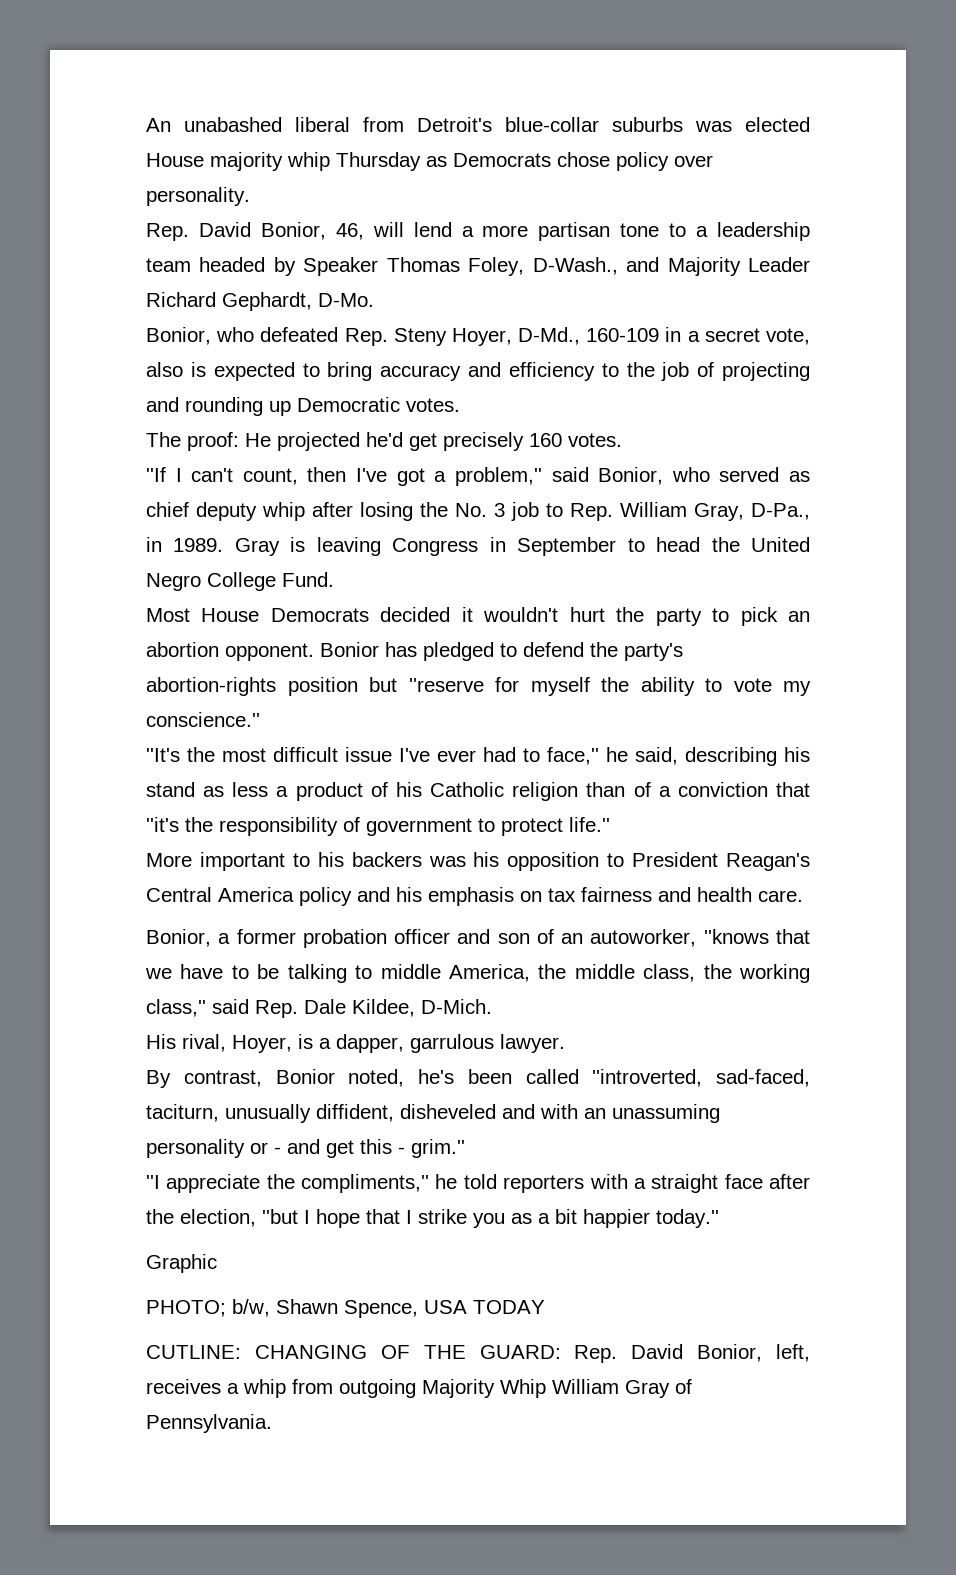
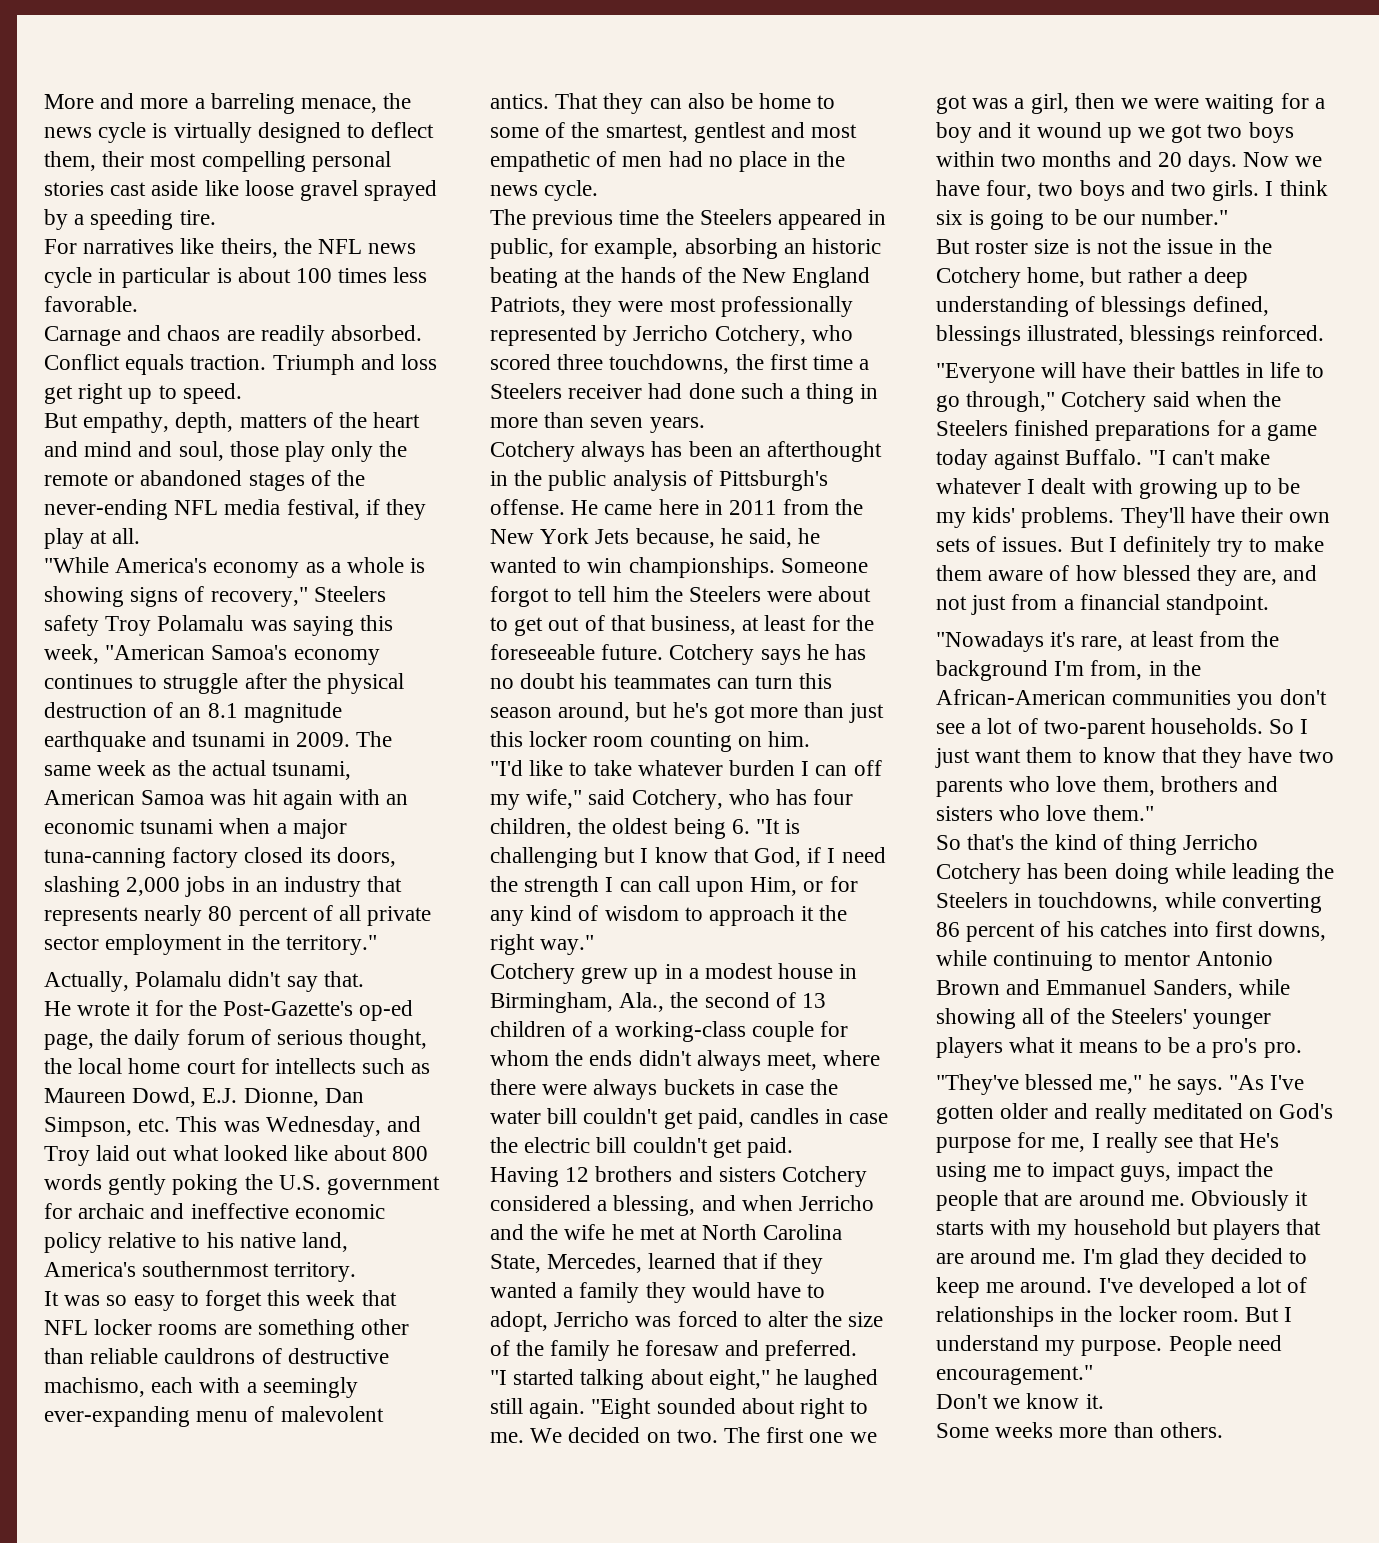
- An unabashed liberal from Detroit's blue-collar suburbs was elected House majority whip Thursday as Democrats chose policy over personality.
- Rep. David Bonior, 46, will lend a more partisan tone to a leadership team headed by Speaker Thomas Foley, D-Wash., and Majority Leader Richard Gephardt, D-Mo.
- Bonior, who defeated Rep. Steny Hoyer, D-Md., 160-109 in a secret vote, also is expected to bring accuracy and efficiency to the job of projecting and rounding up Democratic votes.
- The proof: He projected he'd get precisely 160 votes.
- ''If I can't count, then I've got a problem,'' said Bonior, who served as chief deputy whip after losing the No. 3 job to Rep. William Gray, D-Pa., in 1989. Gray is leaving Congress in September to head the United Negro College Fund.
- Most House Democrats decided it wouldn't hurt the party to pick an abortion opponent. Bonior has pledged to defend the party's abortion-rights position but ''reserve for myself the ability to vote my conscience.''
- ''It's the most difficult issue I've ever had to face,'' he said, describing his stand as less a product of his Catholic religion than of a conviction that ''it's the responsibility of government to protect life.''
- More important to his backers was his opposition to President Reagan's Central America policy and his emphasis on tax fairness and health care.
- Bonior, a former probation officer and son of an autoworker, ''knows that we have to be talking to middle America, the middle class, the working class,'' said Rep. Dale Kildee, D-Mich.
- His rival, Hoyer, is a dapper, garrulous lawyer.
- By contrast, Bonior noted, he's been called ''introverted, sad-faced, taciturn, unusually diffident, disheveled and with an unassuming personality or - and get this - grim.''
- ''I appreciate the compliments,'' he told reporters with a straight face after the election, ''but I hope that I strike you as a bit happier today.''
- Graphic
- PHOTO; b/w, Shawn Spence, USA TODAY
- CUTLINE: CHANGING OF THE GUARD: Rep. David Bonior, left, receives a whip from outgoing Majority Whip William Gray of Pennsylvania.
+ More and more a barreling menace, the news cycle is virtually designed to deflect them, their most compelling personal stories cast aside like loose gravel sprayed by a speeding tire.
+ For narratives like theirs, the NFL news cycle in particular is about 100 times less favorable.
+ Carnage and chaos are readily absorbed. Conflict equals traction. Triumph and loss get right up to speed.
+ But empathy, depth, matters of the heart and mind and soul, those play only the remote or abandoned stages of the never-ending NFL media festival, if they play at all.
+ "While America's economy as a whole is showing signs of recovery," Steelers safety Troy Polamalu was saying this week, "American Samoa's economy continues to struggle after the physical destruction of an 8.1 magnitude earthquake and tsunami in 2009. The same week as the actual tsunami, American Samoa was hit again with an economic tsunami when a major tuna-canning factory closed its doors, slashing 2,000 jobs in an industry that represents nearly 80 percent of all private sector employment in the territory."
+ Actually, Polamalu didn't say that.
+ He wrote it for the Post-Gazette's op-ed page, the daily forum of serious thought, the local home court for intellects such as Maureen Dowd, E.J. Dionne, Dan Simpson, etc. This was Wednesday, and Troy laid out what looked like about 800 words gently poking the U.S. government for archaic and ineffective economic policy relative to his native land, America's southernmost territory.
+ It was so easy to forget this week that NFL locker rooms are something other than reliable cauldrons of destructive machismo, each with a seemingly ever-expanding menu of malevolent antics. That they can also be home to some of the smartest, gentlest and most empathetic of men had no place in the news cycle.
+ The previous time the Steelers appeared in public, for example, absorbing an historic beating at the hands of the New England Patriots, they were most professionally represented by Jerricho Cotchery, who scored three touchdowns, the first time a Steelers receiver had done such a thing in more than seven years.
+ Cotchery always has been an afterthought in the public analysis of Pittsburgh's offense. He came here in 2011 from the New York Jets because, he said, he wanted to win championships. Someone forgot to tell him the Steelers were about to get out of that business, at least for the foreseeable future. Cotchery says he has no doubt his teammates can turn this season around, but he's got more than just this locker room counting on him.
+ "I'd like to take whatever burden I can off my wife," said Cotchery, who has four children, the oldest being 6. "It is challenging but I know that God, if I need the strength I can call upon Him, or for any kind of wisdom to approach it the right way."
+ Cotchery grew up in a modest house in Birmingham, Ala., the second of 13 children of a working-class couple for whom the ends didn't always meet, where there were always buckets in case the water bill couldn't get paid, candles in case the electric bill couldn't get paid.
+ Having 12 brothers and sisters Cotchery considered a blessing, and when Jerricho and the wife he met at North Carolina State, Mercedes, learned that if they wanted a family they would have to adopt, Jerricho was forced to alter the size of the family he foresaw and preferred.
+ "I started talking about eight," he laughed still again. "Eight sounded about right to me. We decided on two. The first one we got was a girl, then we were waiting for a boy and it wound up we got two boys within two months and 20 days. Now we have four, two boys and two girls. I think six is going to be our number."
+ But roster size is not the issue in the Cotchery home, but rather a deep understanding of blessings defined, blessings illustrated, blessings reinforced.
+ "Everyone will have their battles in life to go through," Cotchery said when the Steelers finished preparations for a game today against Buffalo. "I can't make whatever I dealt with growing up to be my kids' problems. They'll have their own sets of issues. But I definitely try to make them aware of how blessed they are, and not just from a financial standpoint.
+ "Nowadays it's rare, at least from the background I'm from, in the African-American communities you don't see a lot of two-parent households. So I just want them to know that they have two parents who love them, brothers and sisters who love them."
+ So that's the kind of thing Jerricho Cotchery has been doing while leading the Steelers in touchdowns, while converting 86 percent of his catches into first downs, while continuing to mentor Antonio Brown and Emmanuel Sanders, while showing all of the Steelers' younger players what it means to be a pro's pro.
+ "They've blessed me," he says. "As I've gotten older and really meditated on God's purpose for me, I really see that He's using me to impact guys, impact the people that are around me. Obviously it starts with my household but players that are around me. I'm glad they decided to keep me around. I've developed a lot of relationships in the locker room. But I understand my purpose. People need encouragement."
+ Don't we know it.
+ Some weeks more than others.

